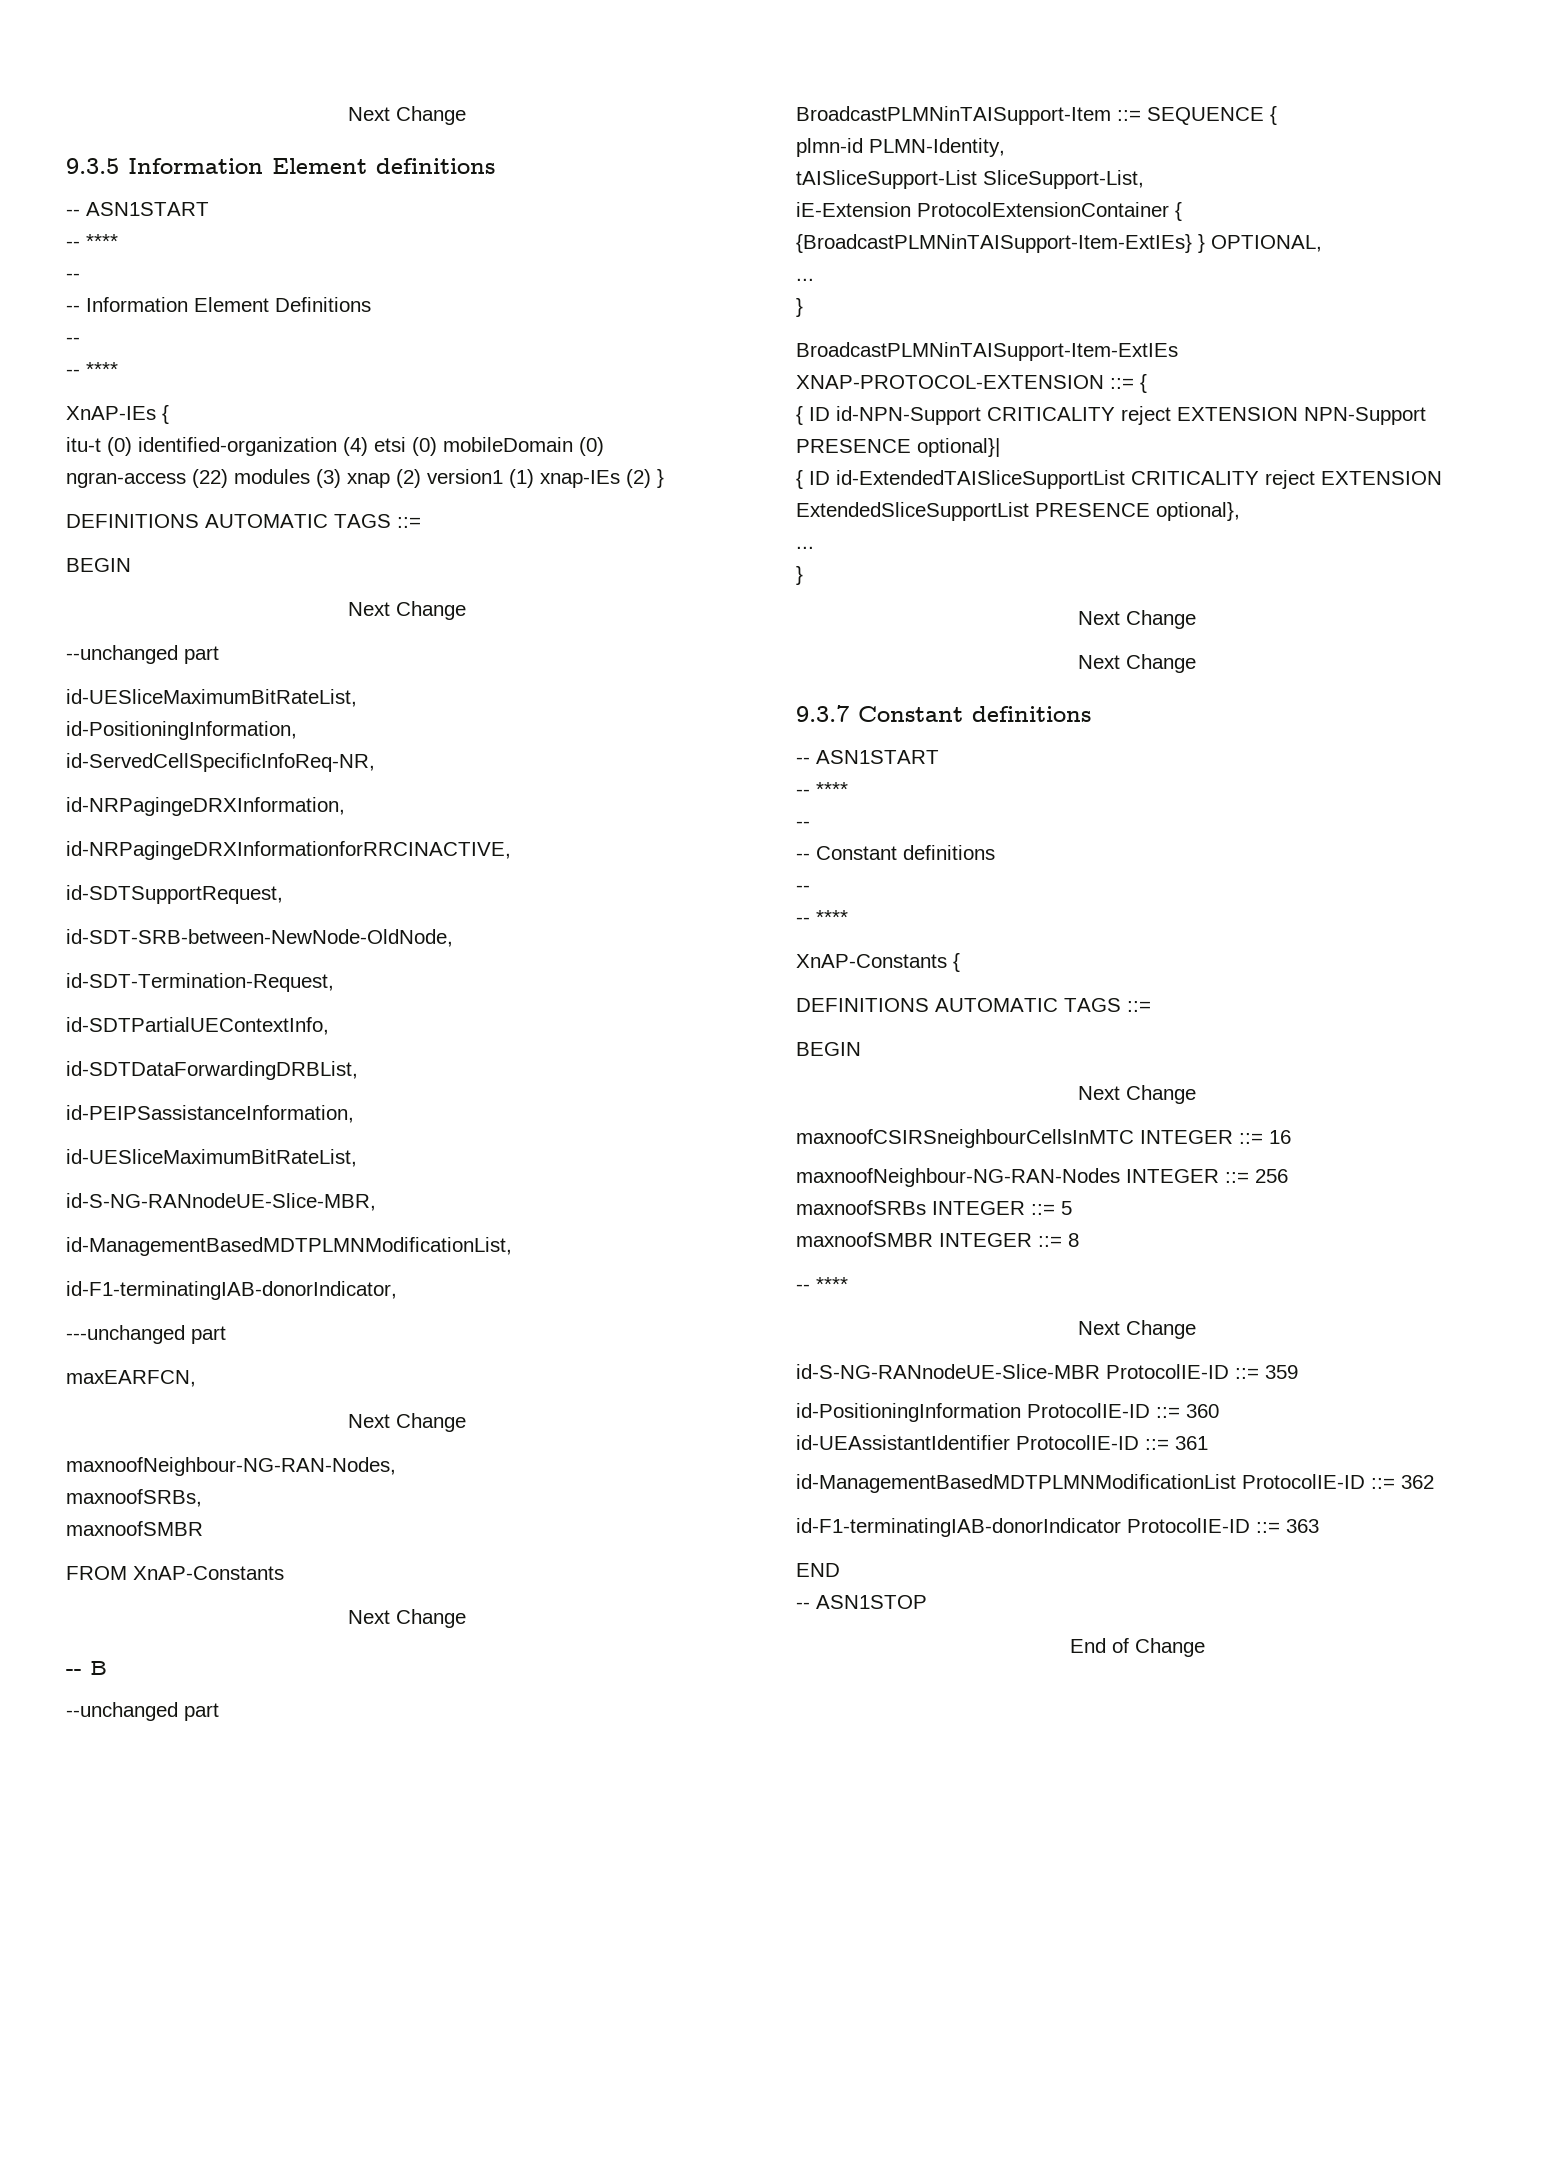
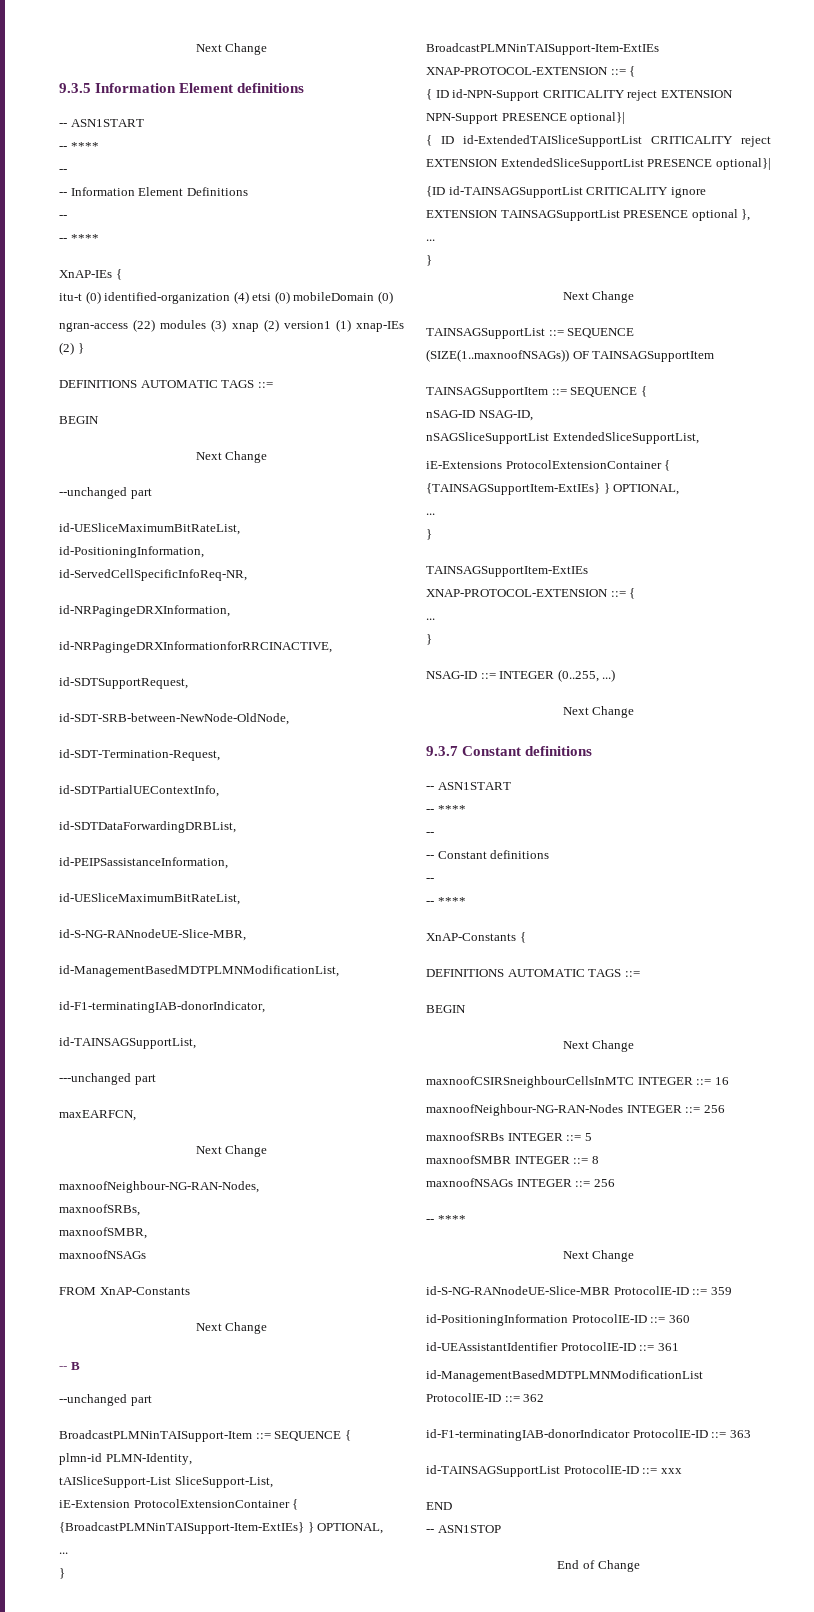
+ id-TAINSAGSupportList,
  maxnoofSRBs,
- maxnoofSMBR
+ maxnoofSMBR,
+ maxnoofNSAGs
- { ID id-ExtendedTAISliceSupportList CRITICALITY reject EXTENSION ExtendedSliceSupportList PRESENCE optional},
+ { ID id-ExtendedTAISliceSupportList CRITICALITY reject EXTENSION ExtendedSliceSupportList PRESENCE optional}|
+ {ID id-TAINSAGSupportList CRITICALITY ignore EXTENSION TAINSAGSupportList PRESENCE optional },
  ...
  }
  Next Change
+ TAINSAGSupportList ::= SEQUENCE (SIZE(1..maxnoofNSAGs)) OF TAINSAGSupportItem
+ TAINSAGSupportItem ::= SEQUENCE {
+ nSAG-ID NSAG-ID,
+ nSAGSliceSupportList ExtendedSliceSupportList,
+ iE-Extensions ProtocolExtensionContainer { {TAINSAGSupportItem-ExtIEs} } OPTIONAL,
+ ...
+ }
+ TAINSAGSupportItem-ExtIEs XNAP-PROTOCOL-EXTENSION ::= {
+ ...
+ }
+ NSAG-ID ::= INTEGER (0..255, ...)
+ maxnoofNSAGs INTEGER ::= 256
+ id-TAINSAGSupportList ProtocolIE-ID ::= xxx

